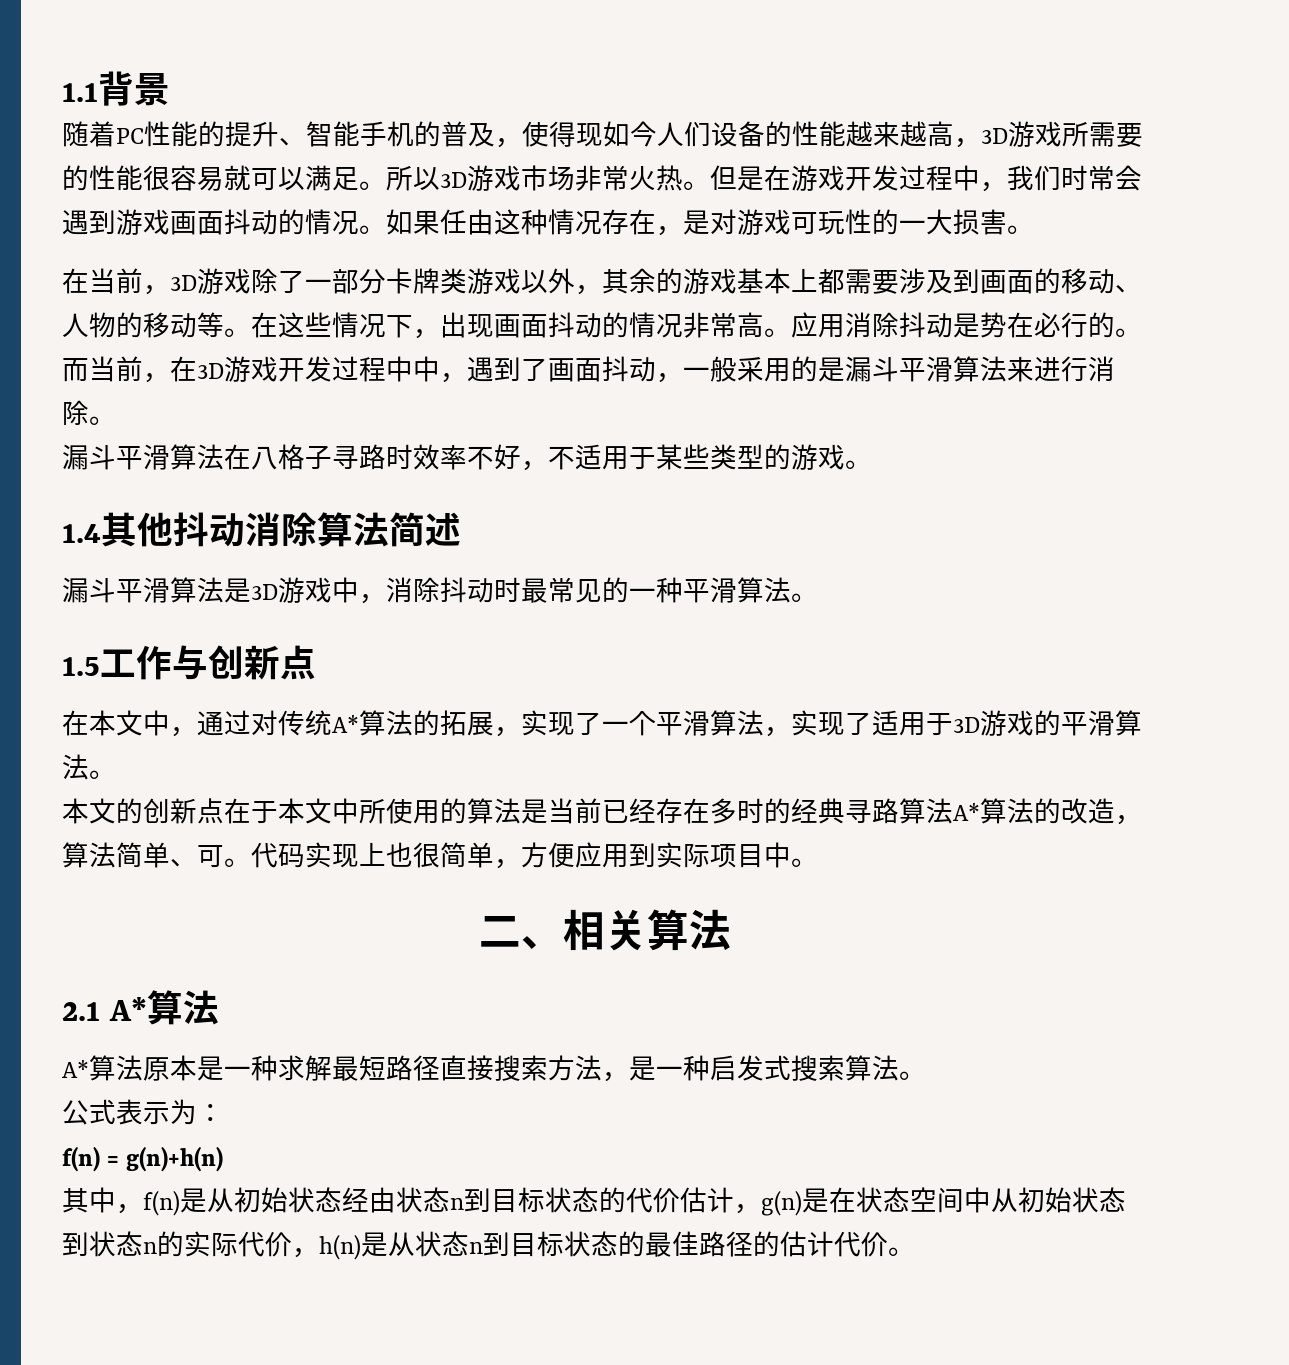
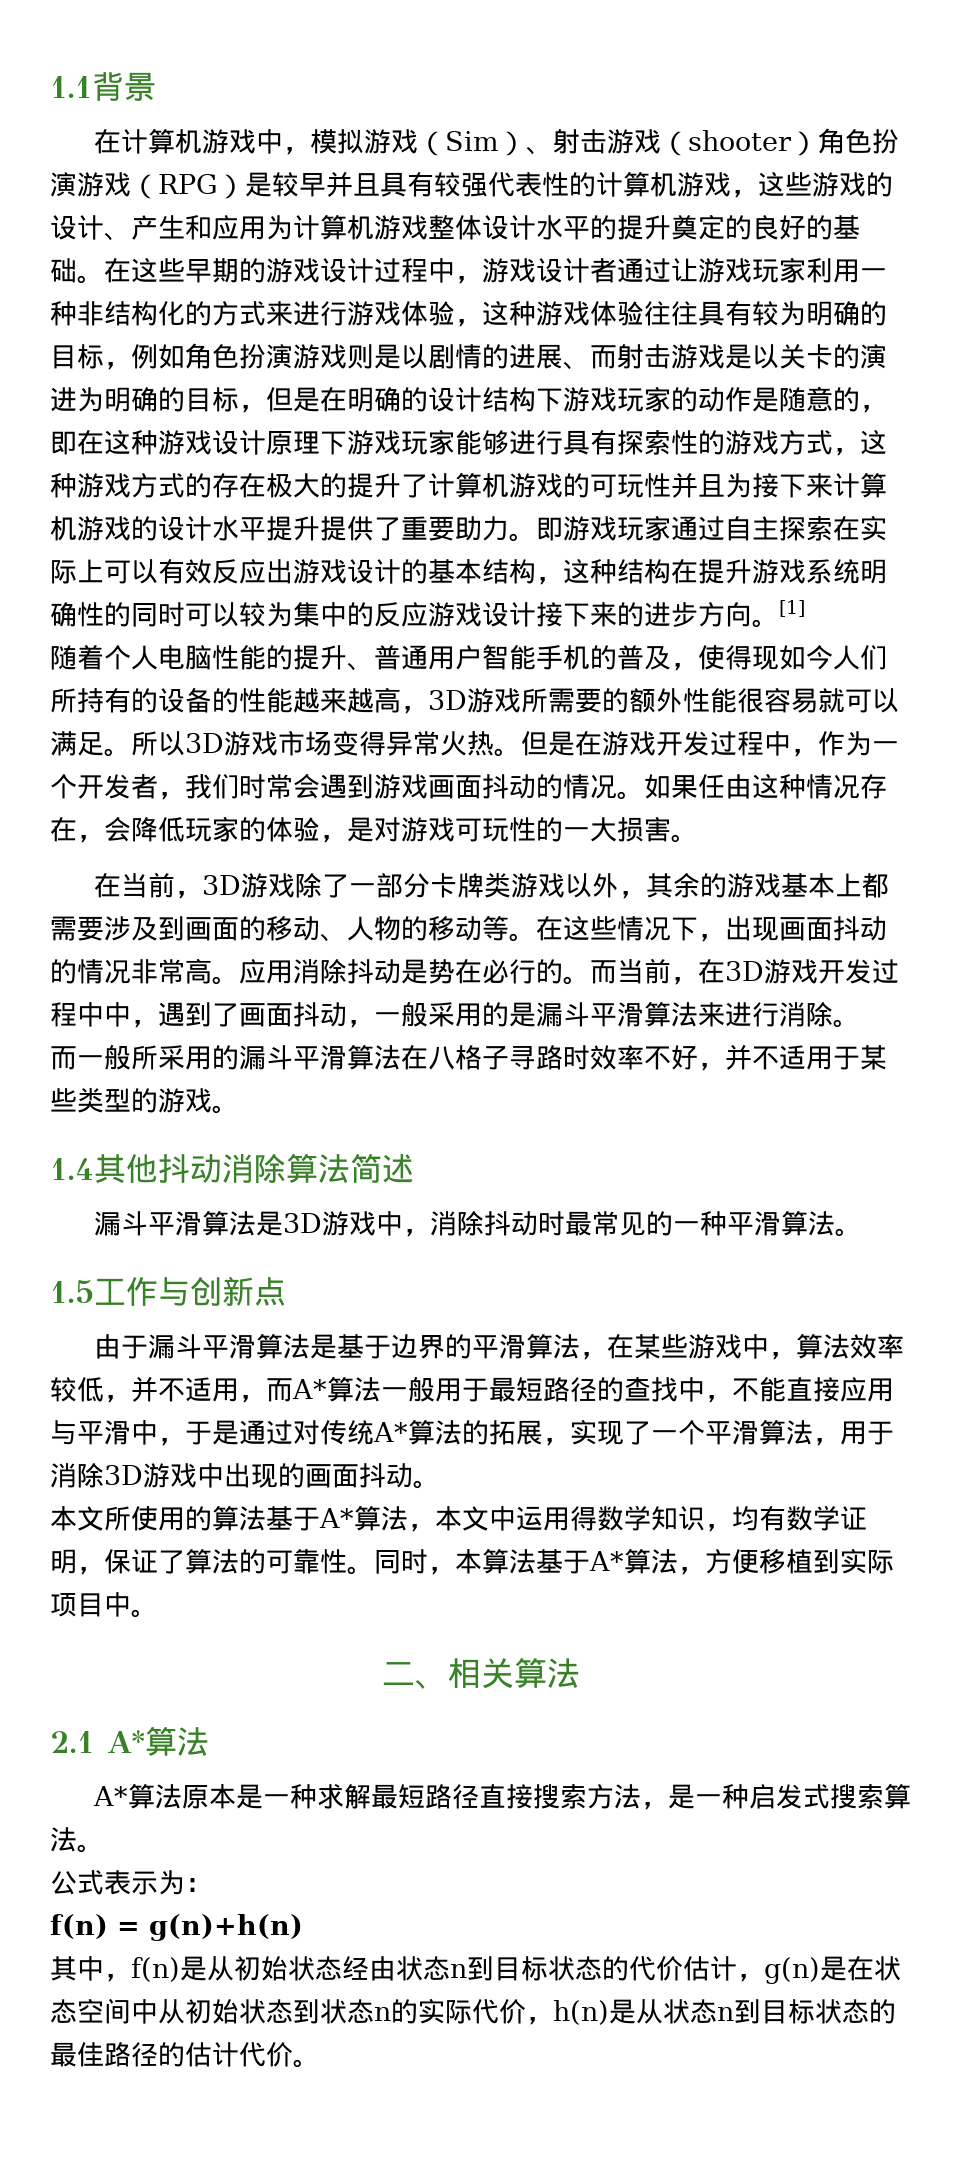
+ 在计算机游戏中，模拟游戏（Sim）、射击游戏（shooter）角色扮演游戏（RPG）是较早并且具有较强代表性的计算机游戏，这些游戏的设计、产生和应用为计算机游戏整体设计水平的提升奠定的良好的基础。在这些早期的游戏设计过程中，游戏设计者通过让游戏玩家利用一种非结构化的方式来进行游戏体验，这种游戏体验往往具有较为明确的目标，例如角色扮演游戏则是以剧情的进展、而射击游戏是以关卡的演进为明确的目标，但是在明确的设计结构下游戏玩家的动作是随意的，即在这种游戏设计原理下游戏玩家能够进行具有探索性的游戏方式，这种游戏方式的存在极大的提升了计算机游戏的可玩性并且为接下来计算机游戏的设计水平提升提供了重要助力。即游戏玩家通过自主探索在实际上可以有效反应出游戏设计的基本结构，这种结构在提升游戏系统明确性的同时可以较为集中的反应游戏设计接下来的进步方向。[1]
- 随着PC性能的提升、智能手机的普及，使得现如今人们设备的性能越来越高，3D游戏所需要的性能很容易就可以满足。
+ 随着个人电脑性能的提升、普通用户智能手机的普及，使得现如今人们所持有的设备的性能越来越高，3D游戏所需要的额外性能很容易就可以满足。
- 所以3D游戏市场非常火热。
+ 所以3D游戏市场变得异常火热。
- 但是在游戏开发过程中，我们时常会遇到游戏画面抖动的情况。
+ 但是在游戏开发过程中，作为一个开发者，我们时常会遇到游戏画面抖动的情况。
- 如果任由这种情况存在，是对游戏可玩性的一大损害。
+ 如果任由这种情况存在，会降低玩家的体验，是对游戏可玩性的一大损害。
- 漏斗平滑算法在八格子寻路时效率不好，不适用于某些类型的游戏。
+ 而一般所采用的漏斗平滑算法在八格子寻路时效率不好，并不适用于某些类型的游戏。
- 在本文中，通过对传统A*算法的拓展，实现了一个平滑算法，实现了适用于3D游戏的平滑算法。
- 本文的创新点在于本文中所使用的算法是当前已经存在多时的经典寻路算法A*算法的改造，算法简单、可。代码实现上也很简单，方便应用到实际项目中。
+ 由于漏斗平滑算法是基于边界的平滑算法，在某些游戏中，算法效率较低，并不适用，而A*算法一般用于最短路径的查找中，不能直接应用与平滑中，于是通过对传统A*算法的拓展，实现了一个平滑算法，用于消除3D游戏中出现的画面抖动。
+ 本文所使用的算法基于A*算法，本文中运用得数学知识，均有数学证明，保证了算法的可靠性。同时，本算法基于A*算法，方便移植到实际项目中。

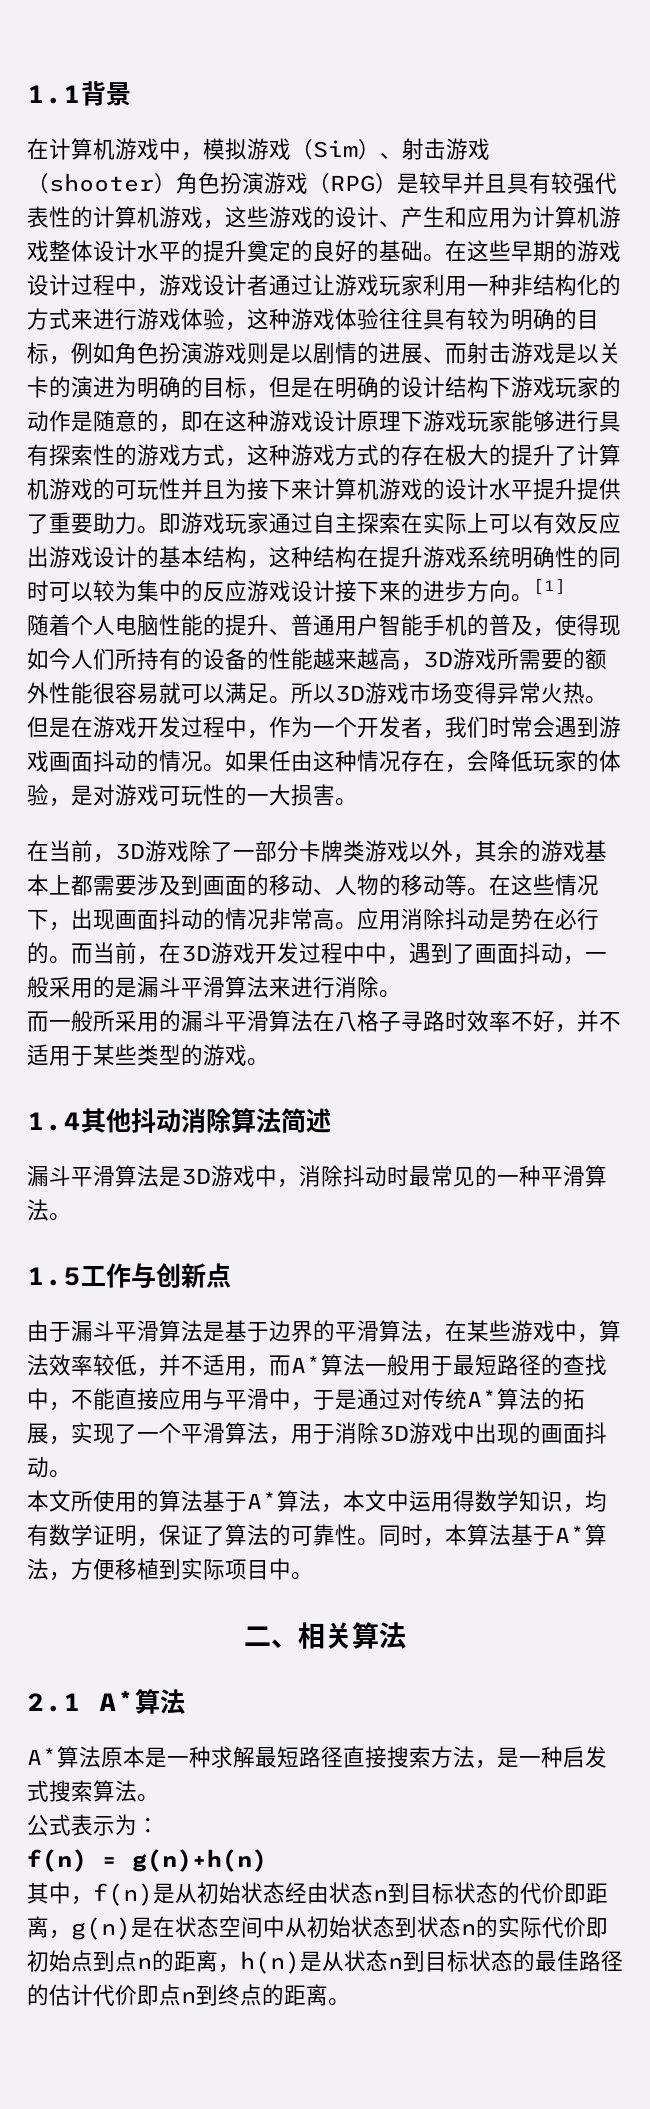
- 其中，f(n)是从初始状态经由状态n到目标状态的代价估计，g(n)是在状态空间中从初始状态到状态n的实际代价，h(n)是从状态n到目标状态的最佳路径的估计代价。
+ 其中，f(n)是从初始状态经由状态n到目标状态的代价即距离，g(n)是在状态空间中从初始状态到状态n的实际代价即初始点到点n的距离，h(n)是从状态n到目标状态的最佳路径的估计代价即点n到终点的距离。

